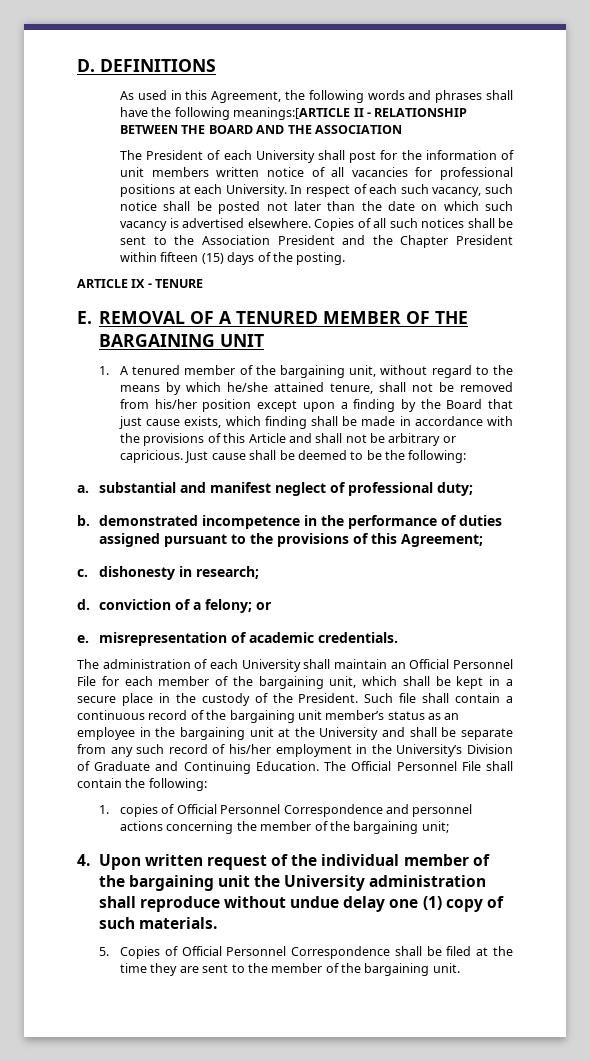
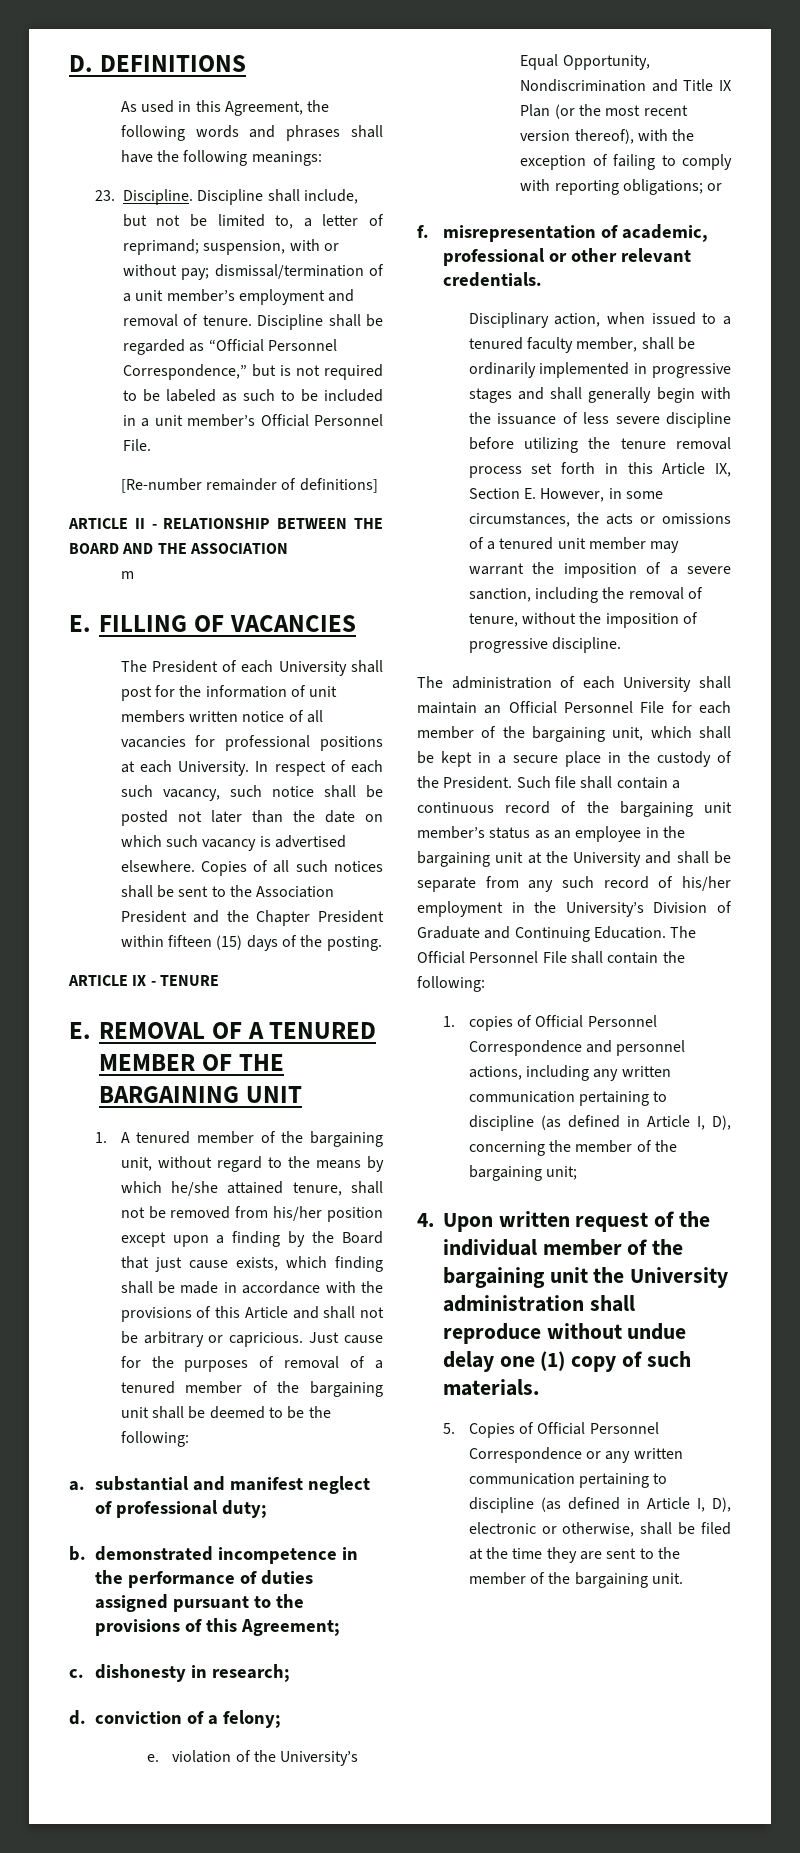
- As used in this Agreement, the following words and phrases shall have the following meanings:[ARTICLE II - RELATIONSHIP BETWEEN THE BOARD AND THE ASSOCIATION
+ As used in this Agreement, the following words and phrases shall have the following meanings:
+ 23. Discipline. Discipline shall include, but not be limited to, a letter of reprimand; suspension, with or without pay; dismissal/termination of a unit member’s employment and removal of tenure. Discipline shall be regarded as “Official Personnel Correspondence,” but is not required to be labeled as such to be included in a unit member’s Official Personnel File.
+ [Re-number remainder of definitions]
+ ARTICLE II - RELATIONSHIP BETWEEN THE BOARD AND THE ASSOCIATION
+ m
+ E. FILLING OF VACANCIES
- Just cause shall be deemed to be the following:
+ Just cause for the purposes of removal of a tenured member of the bargaining unit shall be deemed to be the following:
- d. conviction of a felony; or
+ d. conviction of a felony;
+ e. violation of the University’s Equal Opportunity, Nondiscrimination and Title IX Plan (or the most recent version thereof), with the exception of failing to comply with reporting obligations; or
- e. misrepresentation of academic credentials.
+ f. misrepresentation of academic, professional or other relevant credentials.
+ Disciplinary action, when issued to a tenured faculty member, shall be ordinarily implemented in progressive stages and shall generally begin with the issuance of less severe discipline before utilizing the tenure removal process set forth in this Article IX, Section E. However, in some circumstances, the acts or omissions of a tenured unit member may warrant the imposition of a severe sanction, including the removal of tenure, without the imposition of progressive discipline.
- 1. copies of Official Personnel Correspondence and personnel actions concerning the member of the bargaining unit;
+ 1. copies of Official Personnel Correspondence and personnel actions, including any written communication pertaining to discipline (as defined in Article I, D), concerning the member of the bargaining unit;
- 5. Copies of Official Personnel Correspondence shall be filed at the time they are sent to the member of the bargaining unit.
+ 5. Copies of Official Personnel Correspondence or any written communication pertaining to discipline (as defined in Article I, D), electronic or otherwise, shall be filed at the time they are sent to the member of the bargaining unit.

